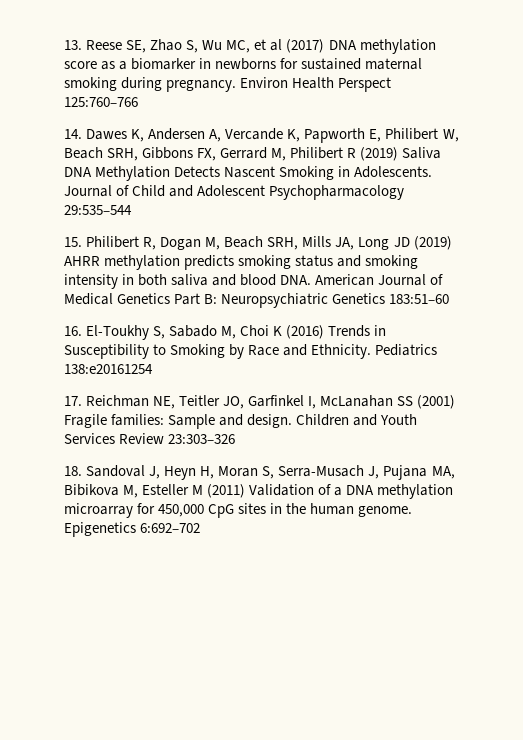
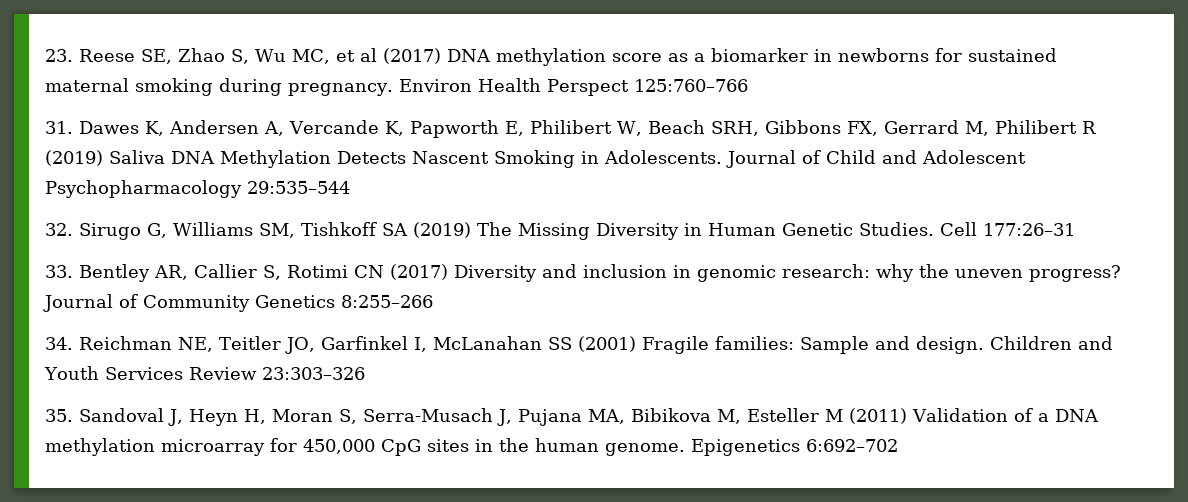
- 13. Reese SE, Zhao S, Wu MC, et al (2017) DNA methylation score as a biomarker in newborns for sustained maternal smoking during pregnancy.
+ 23. Reese SE, Zhao S, Wu MC, et al (2017) DNA methylation score as a biomarker in newborns for sustained maternal smoking during pregnancy.
- 14. Dawes K, Andersen A, Vercande K, Papworth E, Philibert W, Beach SRH, Gibbons FX, Gerrard M, Philibert R (2019) Saliva DNA Methylation Detects Nascent Smoking in Adolescents.
+ 31. Dawes K, Andersen A, Vercande K, Papworth E, Philibert W, Beach SRH, Gibbons FX, Gerrard M, Philibert R (2019) Saliva DNA Methylation Detects Nascent Smoking in Adolescents.
- 15. Philibert R, Dogan M, Beach SRH, Mills JA, Long JD (2019) AHRR methylation predicts smoking status and smoking intensity in both saliva and blood DNA. American Journal of Medical Genetics Part B: Neuropsychiatric Genetics 183:51–60
- 16. El-Toukhy S, Sabado M, Choi K (2016) Trends in Susceptibility to Smoking by Race and Ethnicity. Pediatrics 138:e20161254
- 17. Reichman NE, Teitler JO, Garfinkel I, McLanahan SS (2001) Fragile families: Sample and design.
+ 32. Sirugo G, Williams SM, Tishkoff SA (2019) The Missing Diversity in Human Genetic Studies. Cell 177:26–31
+ 33. Bentley AR, Callier S, Rotimi CN (2017) Diversity and inclusion in genomic research: why the uneven progress? Journal of Community Genetics 8:255–266
+ 34. Reichman NE, Teitler JO, Garfinkel I, McLanahan SS (2001) Fragile families: Sample and design.
- 18. Sandoval J, Heyn H, Moran S, Serra-Musach J, Pujana MA, Bibikova M, Esteller M (2011) Validation of a DNA methylation microarray for 450,000 CpG sites in the human genome.
+ 35. Sandoval J, Heyn H, Moran S, Serra-Musach J, Pujana MA, Bibikova M, Esteller M (2011) Validation of a DNA methylation microarray for 450,000 CpG sites in the human genome.

